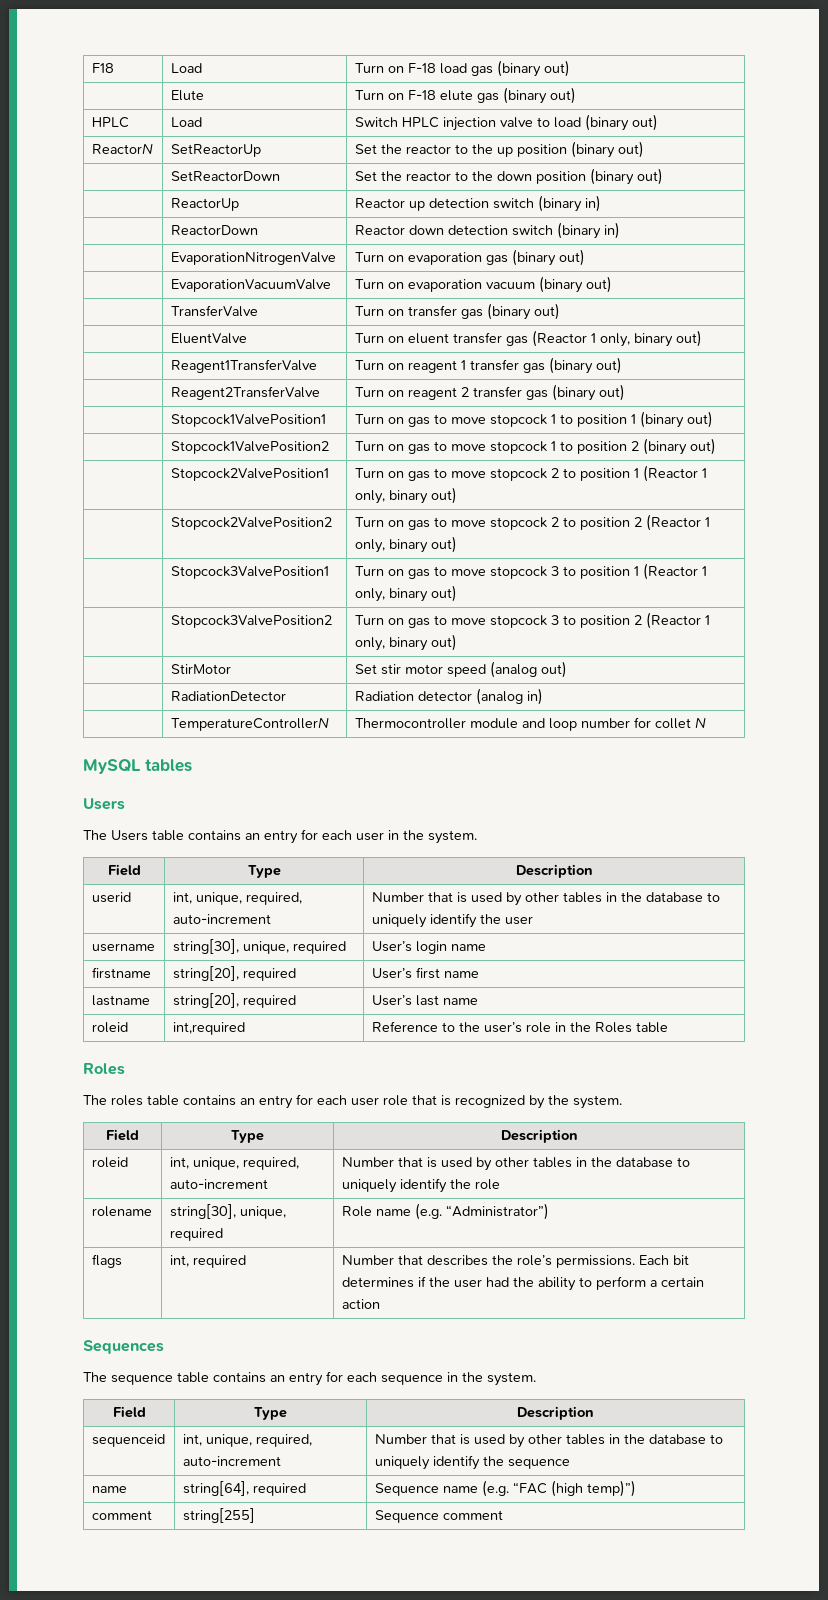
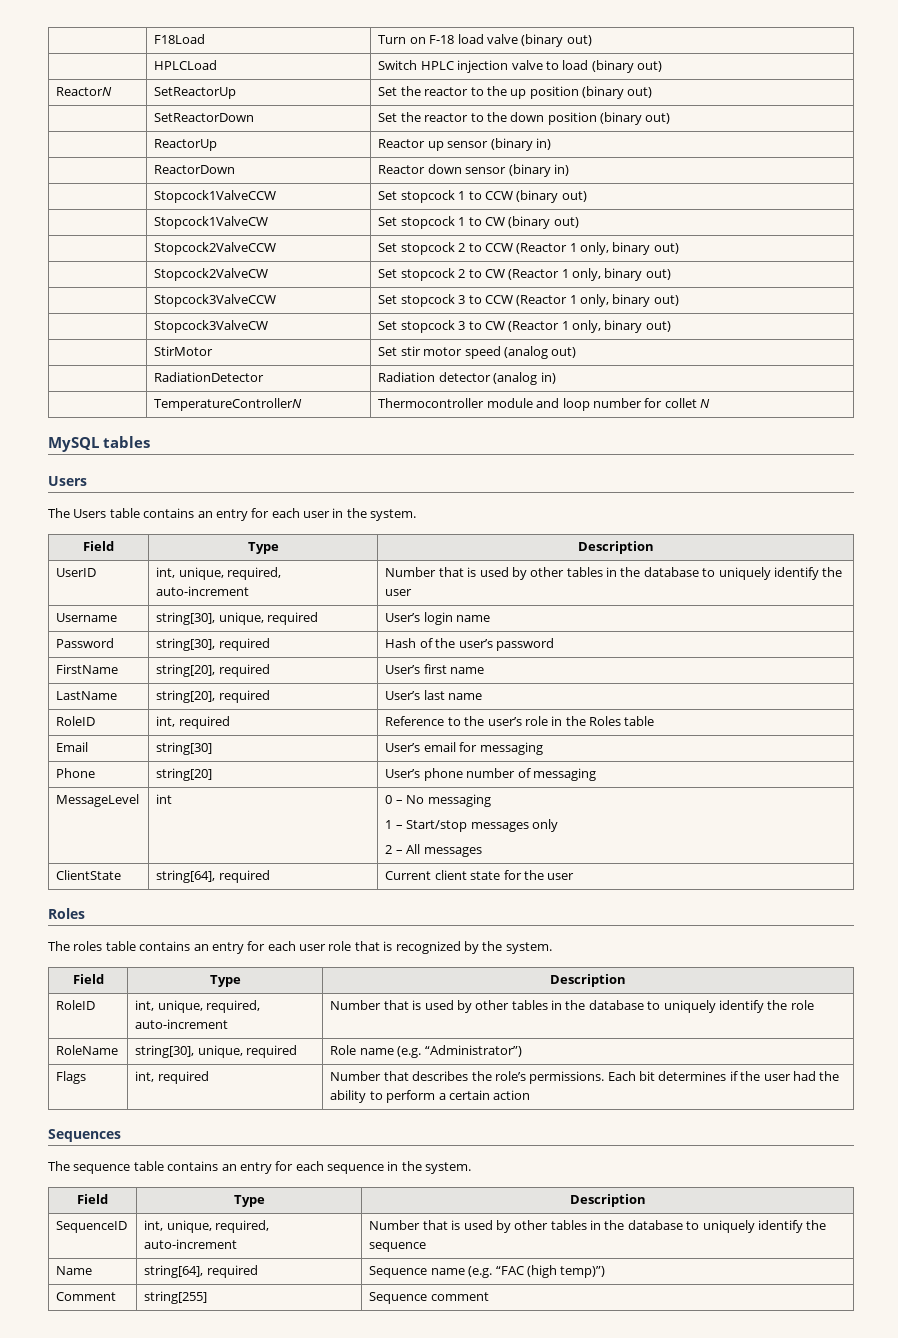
- F18 | Load | Turn on F-18 load gas (binary out)
- | Elute | Turn on F-18 elute gas (binary out)
- HPLC | Load | Switch HPLC injection valve to load (binary out)
+ | F18Load | Turn on F-18 load valve (binary out)
+ | HPLCLoad | Switch HPLC injection valve to load (binary out)
- | ReactorUp | Reactor up detection switch (binary in)
+ | ReactorUp | Reactor up sensor (binary in)
- | ReactorDown | Reactor down detection switch (binary in)
- | EvaporationNitrogenValve | Turn on evaporation gas (binary out)
- | EvaporationVacuumValve | Turn on evaporation vacuum (binary out)
- | TransferValve | Turn on transfer gas (binary out)
- | EluentValve | Turn on eluent transfer gas (Reactor 1 only, binary out)
- | Reagent1TransferValve | Turn on reagent 1 transfer gas (binary out)
- | Reagent2TransferValve | Turn on reagent 2 transfer gas (binary out)
- | Stopcock1ValvePosition1 | Turn on gas to move stopcock 1 to position 1 (binary out)
- | Stopcock1ValvePosition2 | Turn on gas to move stopcock 1 to position 2 (binary out)
- | Stopcock2ValvePosition1 | Turn on gas to move stopcock 2 to position 1 (Reactor 1 only, binary out)
- | Stopcock2ValvePosition2 | Turn on gas to move stopcock 2 to position 2 (Reactor 1 only, binary out)
- | Stopcock3ValvePosition1 | Turn on gas to move stopcock 3 to position 1 (Reactor 1 only, binary out)
- | Stopcock3ValvePosition2 | Turn on gas to move stopcock 3 to position 2 (Reactor 1 only, binary out)
+ | ReactorDown | Reactor down sensor (binary in)
+ | Stopcock1ValveCCW | Set stopcock 1 to CCW (binary out)
+ | Stopcock1ValveCW | Set stopcock 1 to CW (binary out)
+ | Stopcock2ValveCCW | Set stopcock 2 to CCW (Reactor 1 only, binary out)
+ | Stopcock2ValveCW | Set stopcock 2 to CW (Reactor 1 only, binary out)
+ | Stopcock3ValveCCW | Set stopcock 3 to CCW (Reactor 1 only, binary out)
+ | Stopcock3ValveCW | Set stopcock 3 to CW (Reactor 1 only, binary out)
- userid | int, unique, required, auto-increment | Number that is used by other tables in the database to uniquely identify the user
+ UserID | int, unique, required, auto-increment | Number that is used by other tables in the database to uniquely identify the user
- username | string[30], unique, required | User’s login name
+ Username | string[30], unique, required | User’s login name
- firstname | string[20], required | User’s first name
+ Password | string[30], required | Hash of the user’s password
+ FirstName | string[20], required | User’s first name
- lastname | string[20], required | User’s last name
+ LastName | string[20], required | User’s last name
- roleid | int,required | Reference to the user’s role in the Roles table
+ RoleID | int, required | Reference to the user’s role in the Roles table
+ Email | string[30] | User’s email for messaging
+ Phone | string[20] | User’s phone number of messaging
+ MessageLevel | int | 0 – No messaging
+ 1 – Start/stop messages only
+ 2 – All messages
+ ClientState | string[64], required | Current client state for the user
- roleid | int, unique, required, auto-increment | Number that is used by other tables in the database to uniquely identify the role
+ RoleID | int, unique, required, auto-increment | Number that is used by other tables in the database to uniquely identify the role
- rolename | string[30], unique, required | Role name (e.g. “Administrator”)
+ RoleName | string[30], unique, required | Role name (e.g. “Administrator”)
- flags | int, required | Number that describes the role’s permissions. Each bit determines if the user had the ability to perform a certain action
+ Flags | int, required | Number that describes the role’s permissions. Each bit determines if the user had the ability to perform a certain action
- sequenceid | int, unique, required, auto-increment | Number that is used by other tables in the database to uniquely identify the sequence
+ SequenceID | int, unique, required, auto-increment | Number that is used by other tables in the database to uniquely identify the sequence
- name | string[64], required | Sequence name (e.g. “FAC (high temp)”)
+ Name | string[64], required | Sequence name (e.g. “FAC (high temp)”)
- comment | string[255] | Sequence comment
+ Comment | string[255] | Sequence comment

